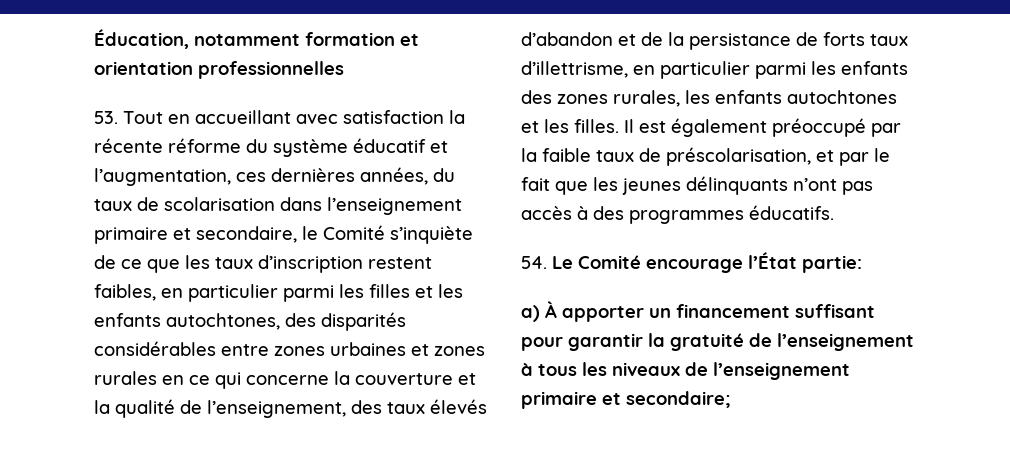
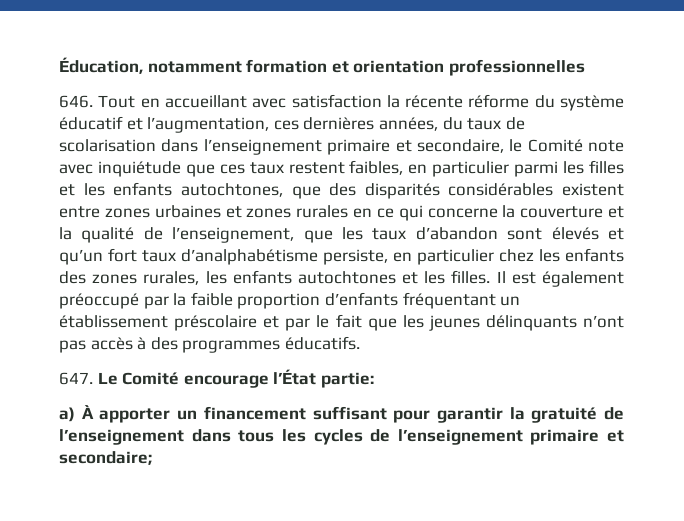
- 53. Tout en accueillant avec satisfaction la récente réforme du système éducatif et l’augmentation, ces dernières années, du taux de scolarisation dans l’enseignement primaire et secondaire, le Comité s’inquiète de ce que les taux d’inscription restent faibles, en particulier parmi les filles et les enfants autochtones, des disparités considérables entre zones urbaines et zones rurales en ce qui concerne la couverture et la qualité de l’enseignement, des taux élevés d’abandon et de la persistance de forts taux d’illettrisme, en particulier parmi les enfants des zones rurales, les enfants autochtones et les filles.
+ 646. Tout en accueillant avec satisfaction la récente réforme du système éducatif et l’augmentation, ces dernières années, du taux de scolarisation dans l’enseignement primaire et secondaire, le Comité note avec inquiétude que ces taux restent faibles, en particulier parmi les filles et les enfants autochtones, que des disparités considérables existent entre zones urbaines et zones rurales en ce qui concerne la couverture et la qualité de l’enseignement, que les taux d’abandon sont élevés et qu’un fort taux d’analphabétisme persiste, en particulier chez les enfants des zones rurales, les enfants autochtones et les filles.
- Il est également préoccupé par la faible taux de préscolarisation, et par le fait que les jeunes délinquants n’ont pas accès à des programmes éducatifs.
+ Il est également préoccupé par la faible proportion d’enfants fréquentant un établissement préscolaire et par le fait que les jeunes délinquants n’ont pas accès à des programmes éducatifs.
- 54. Le Comité encourage l’État partie:
+ 647. Le Comité encourage l’État partie:
- a) À apporter un financement suffisant pour garantir la gratuité de l’enseignement à tous les niveaux de l’enseignement primaire et secondaire;
+ a) À apporter un financement suffisant pour garantir la gratuité de l’enseignement dans tous les cycles de l’enseignement primaire et secondaire;

